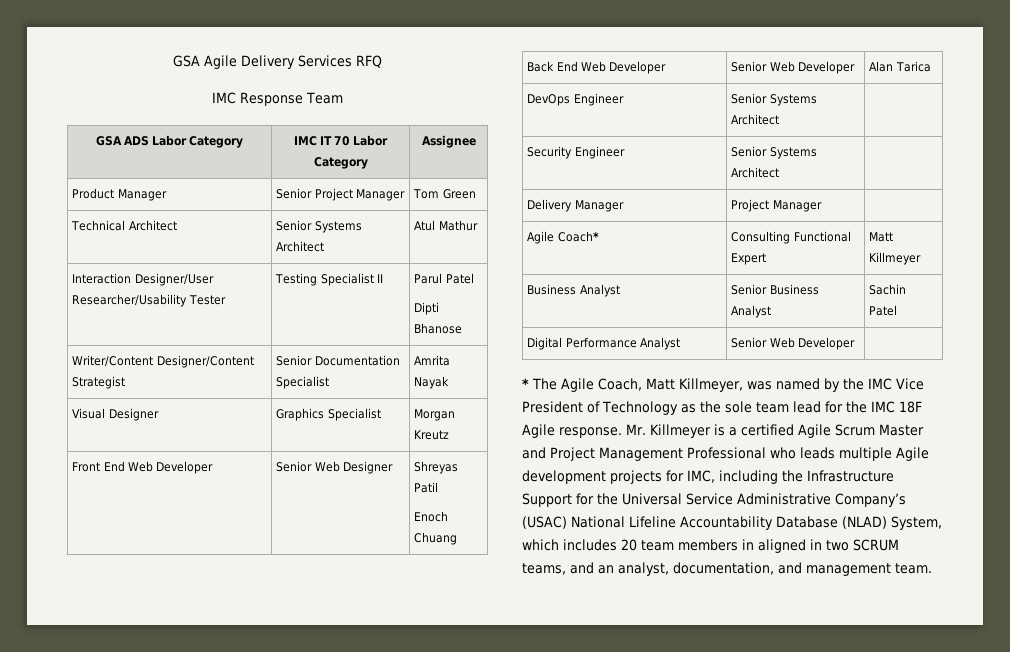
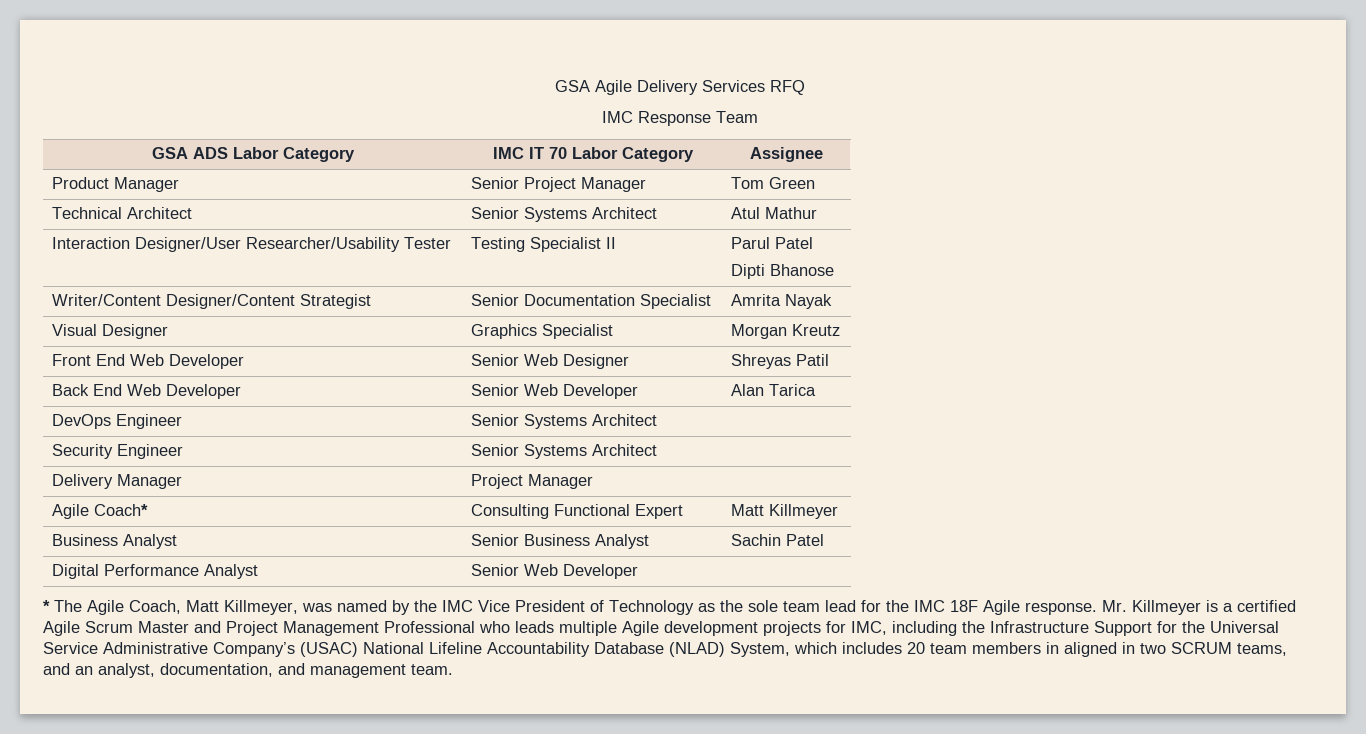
  Front End Web Developer | Senior Web Designer | Shreyas Patil
- Enoch Chuang

